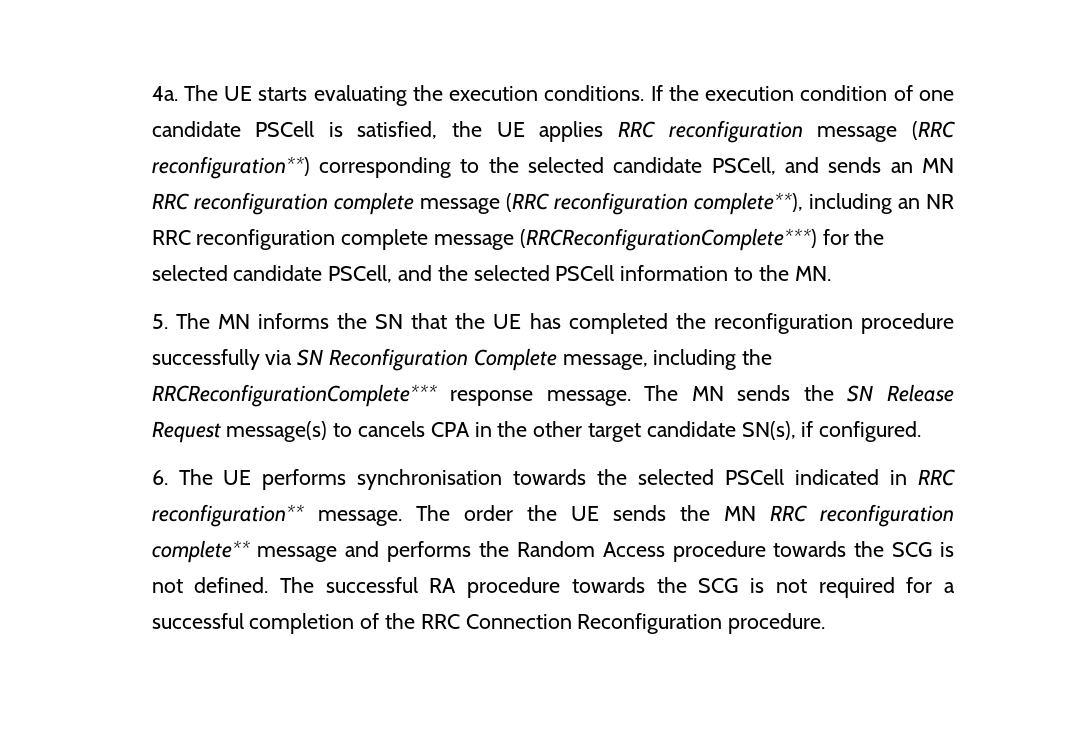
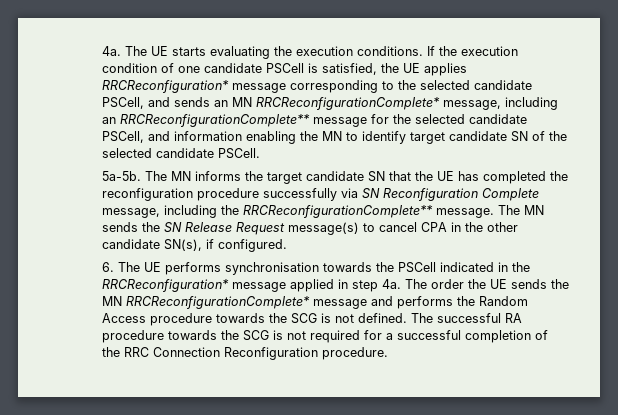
- If the execution condition of one candidate PSCell is satisfied, the UE applies RRC reconfiguration message (RRC reconfiguration**) corresponding to the selected candidate PSCell, and sends an MN RRC reconfiguration complete message (RRC reconfiguration complete**), including an NR RRC reconfiguration complete message (RRCReconfigurationComplete***) for the selected candidate PSCell, and the selected PSCell information to the MN.
- 5. The MN informs the SN that the UE has completed the reconfiguration procedure successfully via SN Reconfiguration Complete message, including the RRCReconfigurationComplete*** response message.
+ If the execution condition of one candidate PSCell is satisfied, the UE applies RRCReconfiguration* message corresponding to the selected candidate PSCell, and sends an MN RRCReconfigurationComplete* message, including an RRCReconfigurationComplete** message for the selected candidate PSCell, and information enabling the MN to identify target candidate SN of the selected candidate PSCell.
+ 5a-5b. The MN informs the target candidate SN that the UE has completed the reconfiguration procedure successfully via SN Reconfiguration Complete message, including the RRCReconfigurationComplete** message.
- The MN sends the SN Release Request message(s) to cancels CPA in the other target candidate SN(s), if configured.
+ The MN sends the SN Release Request message(s) to cancel CPA in the other candidate SN(s), if configured.
- 6. The UE performs synchronisation towards the selected PSCell indicated in RRC reconfiguration** message.
+ 6. The UE performs synchronisation towards the PSCell indicated in the RRCReconfiguration* message applied in step 4a.
- The order the UE sends the MN RRC reconfiguration complete** message and performs the Random Access procedure towards the SCG is not defined.
+ The order the UE sends the MN RRCReconfigurationComplete* message and performs the Random Access procedure towards the SCG is not defined.

